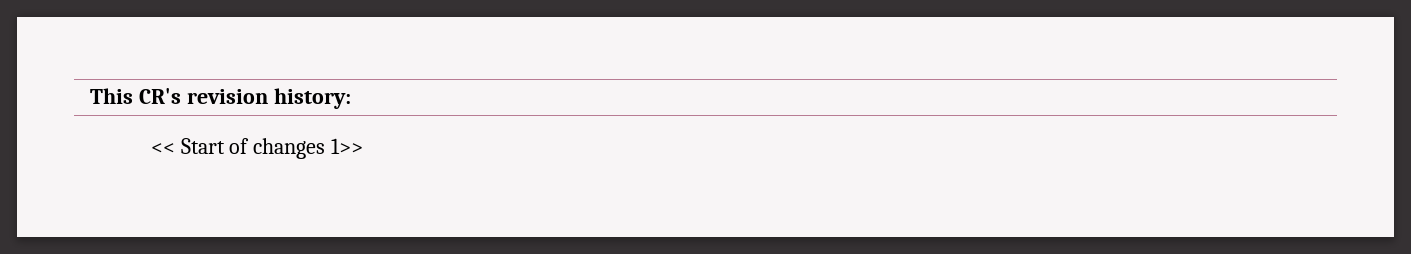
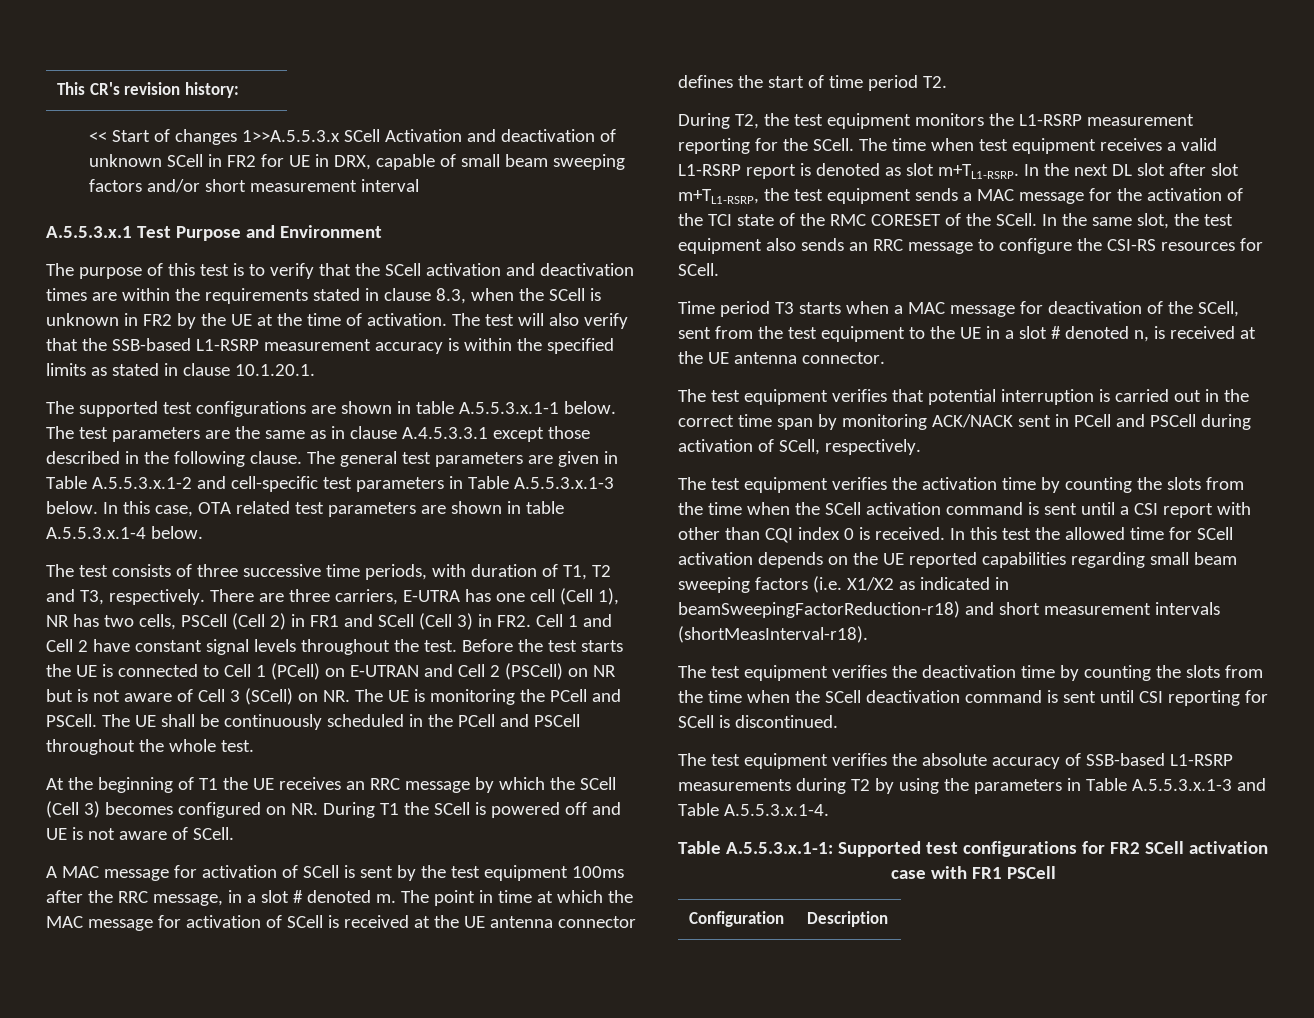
- << Start of changes 1>>
+ << Start of changes 1>>A.5.5.3.x SCell Activation and deactivation of unknown SCell in FR2 for UE in DRX, capable of small beam sweeping factors and/or short measurement interval
+ A.5.5.3.x.1 Test Purpose and Environment
+ The purpose of this test is to verify that the SCell activation and deactivation times are within the requirements stated in clause 8.3, when the SCell is unknown in FR2 by the UE at the time of activation. The test will also verify that the SSB-based L1-RSRP measurement accuracy is within the specified limits as stated in clause 10.1.20.1.
+ The supported test configurations are shown in table A.5.5.3.x.1-1 below. The test parameters are the same as in clause A.4.5.3.3.1 except those described in the following clause. The general test parameters are given in Table A.5.5.3.x.1-2 and cell-specific test parameters in Table A.5.5.3.x.1-3 below. In this case, OTA related test parameters are shown in table A.5.5.3.x.1-4 below.
+ The test consists of three successive time periods, with duration of T1, T2 and T3, respectively. There are three carriers, E-UTRA has one cell (Cell 1), NR has two cells, PSCell (Cell 2) in FR1 and SCell (Cell 3) in FR2. Cell 1 and Cell 2 have constant signal levels throughout the test. Before the test starts the UE is connected to Cell 1 (PCell) on E-UTRAN and Cell 2 (PSCell) on NR but is not aware of Cell 3 (SCell) on NR. The UE is monitoring the PCell and PSCell. The UE shall be continuously scheduled in the PCell and PSCell throughout the whole test.
+ At the beginning of T1 the UE receives an RRC message by which the SCell (Cell 3) becomes configured on NR. During T1 the SCell is powered off and UE is not aware of SCell.
+ A MAC message for activation of SCell is sent by the test equipment 100ms after the RRC message, in a slot # denoted m. The point in time at which the MAC message for activation of SCell is received at the UE antenna connector defines the start of time period T2.
+ During T2, the test equipment monitors the L1-RSRP measurement reporting for the SCell. The time when test equipment receives a valid L1-RSRP report is denoted as slot m+TL1-RSRP. In the next DL slot after slot m+TL1-RSRP, the test equipment sends a MAC message for the activation of the TCI state of the RMC CORESET of the SCell. In the same slot, the test equipment also sends an RRC message to configure the CSI-RS resources for SCell.
+ Time period T3 starts when a MAC message for deactivation of the SCell, sent from the test equipment to the UE in a slot # denoted n, is received at the UE antenna connector.
+ The test equipment verifies that potential interruption is carried out in the correct time span by monitoring ACK/NACK sent in PCell and PSCell during activation of SCell, respectively.
+ The test equipment verifies the activation time by counting the slots from the time when the SCell activation command is sent until a CSI report with other than CQI index 0 is received. In this test the allowed time for SCell activation depends on the UE reported capabilities regarding small beam sweeping factors (i.e. X1/X2 as indicated in beamSweepingFactorReduction-r18) and short measurement intervals (shortMeasInterval-r18).
+ The test equipment verifies the deactivation time by counting the slots from the time when the SCell deactivation command is sent until CSI reporting for SCell is discontinued.
+ The test equipment verifies the absolute accuracy of SSB-based L1-RSRP measurements during T2 by using the parameters in Table A.5.5.3.x.1-3 and Table A.5.5.3.x.1-4.
+ Table A.5.5.3.x.1-1: Supported test configurations for FR2 SCell activation case with FR1 PSCell
+ Configuration | Description

